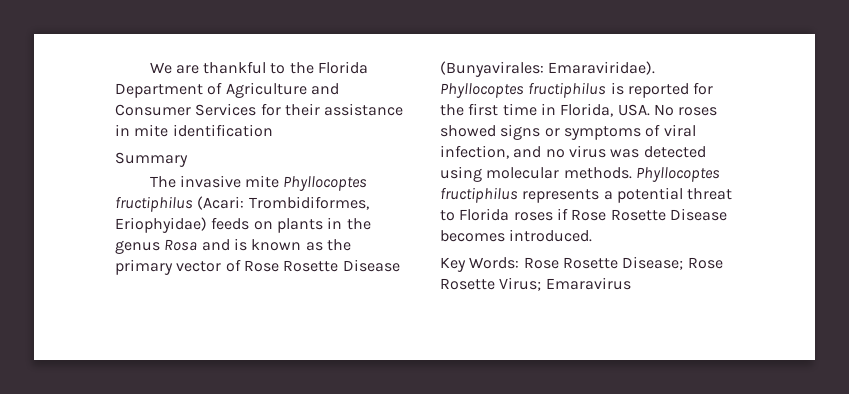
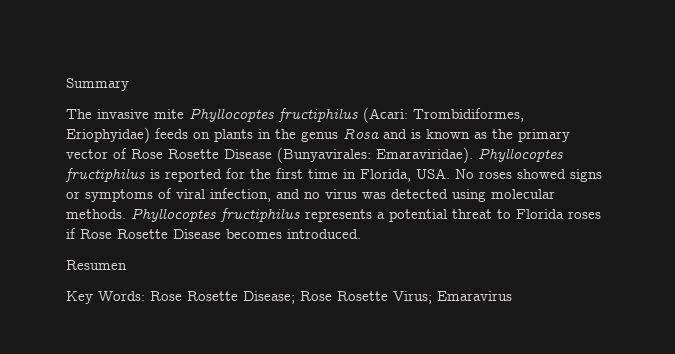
- We are thankful to the Florida Department of Agriculture and Consumer Services for their assistance in mite identification
+ Resumen

